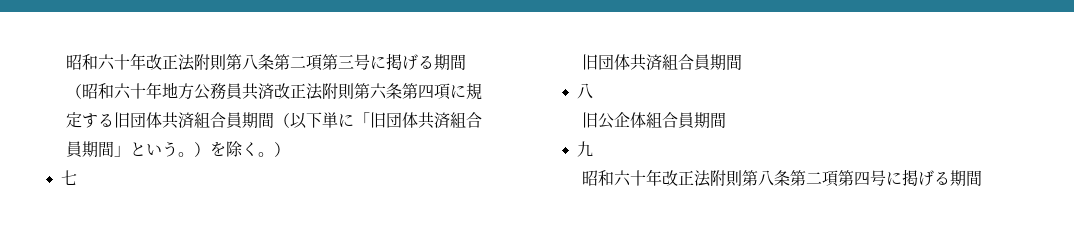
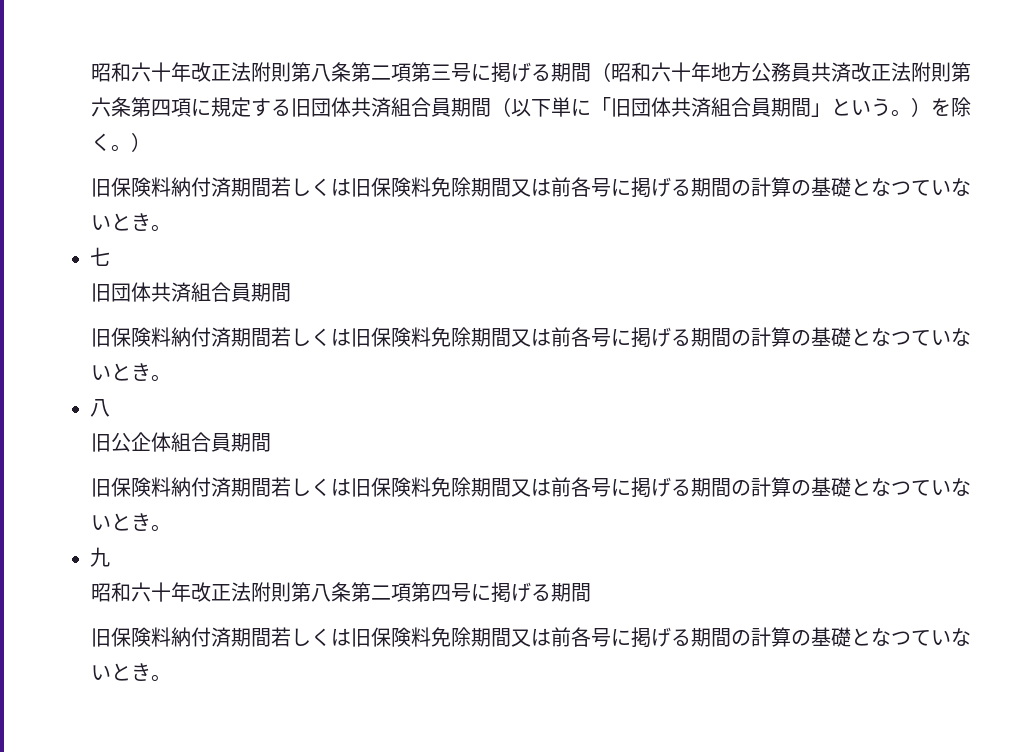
  昭和六十年改正法附則第八条第二項第三号に掲げる期間（昭和六十年地方公務員共済改正法附則第六条第四項に規定する旧団体共済組合員期間（以下単に「旧団体共済組合員期間」という。）を除く。）
+ 旧保険料納付済期間若しくは旧保険料免除期間又は前各号に掲げる期間の計算の基礎となつていないとき。
  七
  旧団体共済組合員期間
+ 旧保険料納付済期間若しくは旧保険料免除期間又は前各号に掲げる期間の計算の基礎となつていないとき。
  旧公企体組合員期間
+ 旧保険料納付済期間若しくは旧保険料免除期間又は前各号に掲げる期間の計算の基礎となつていないとき。
  昭和六十年改正法附則第八条第二項第四号に掲げる期間
+ 旧保険料納付済期間若しくは旧保険料免除期間又は前各号に掲げる期間の計算の基礎となつていないとき。

